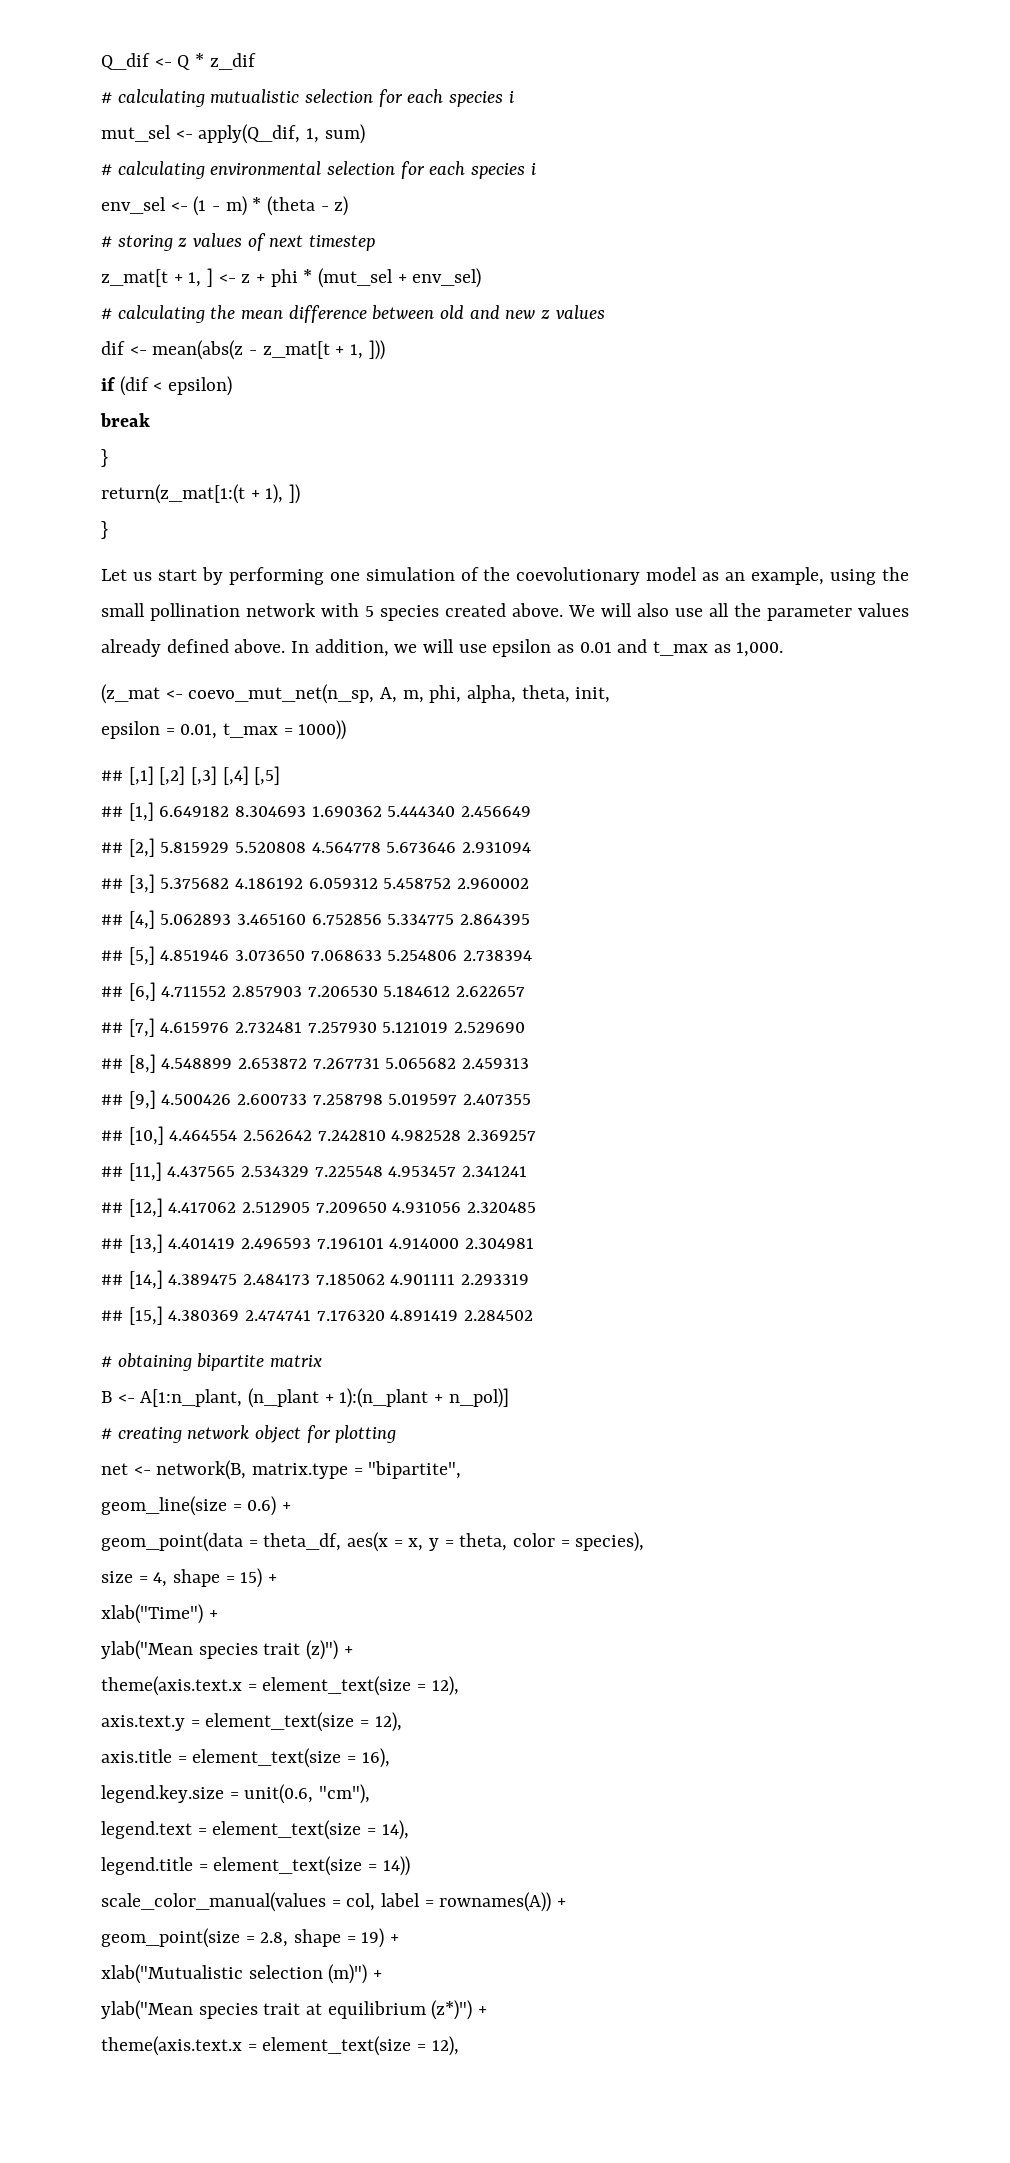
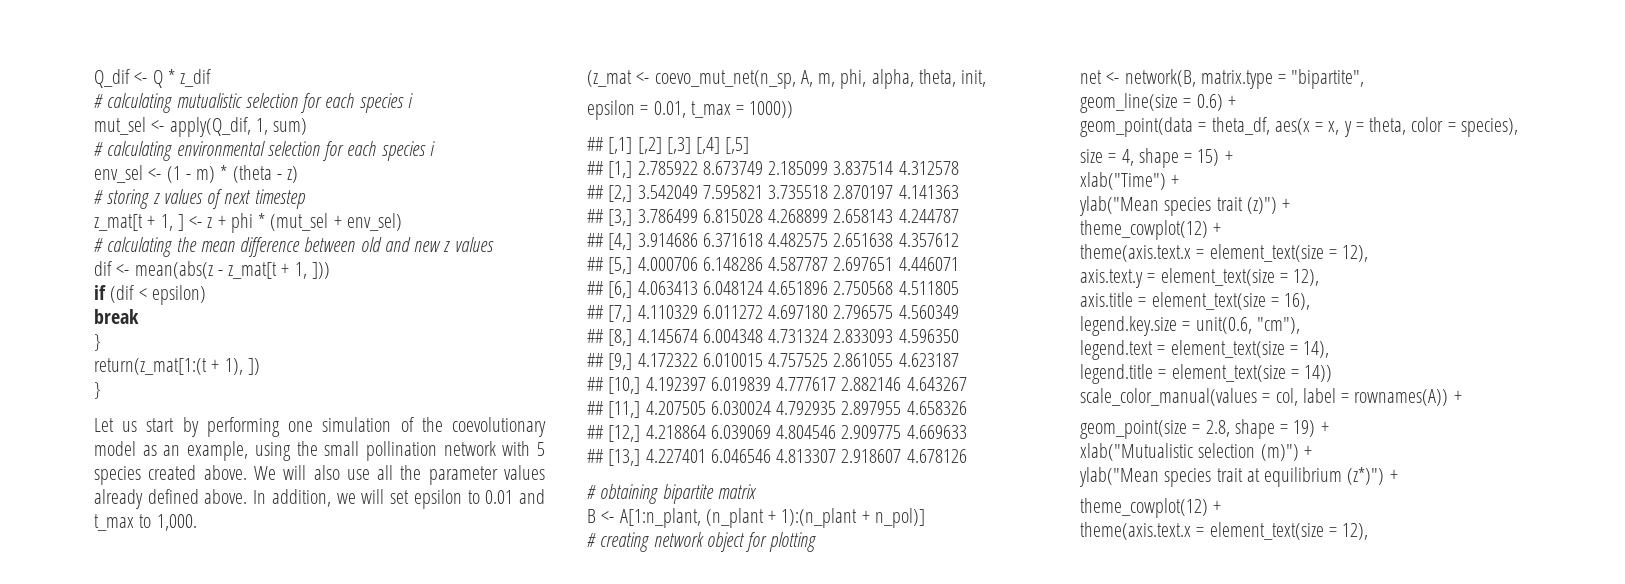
- In addition, we will use epsilon as 0.01 and t_max as 1,000.
+ In addition, we will set epsilon to 0.01 and t_max to 1,000.
- ## [1,] 6.649182 8.304693 1.690362 5.444340 2.456649
- ## [2,] 5.815929 5.520808 4.564778 5.673646 2.931094
- ## [3,] 5.375682 4.186192 6.059312 5.458752 2.960002
- ## [4,] 5.062893 3.465160 6.752856 5.334775 2.864395
- ## [5,] 4.851946 3.073650 7.068633 5.254806 2.738394
- ## [6,] 4.711552 2.857903 7.206530 5.184612 2.622657
- ## [7,] 4.615976 2.732481 7.257930 5.121019 2.529690
- ## [8,] 4.548899 2.653872 7.267731 5.065682 2.459313
- ## [9,] 4.500426 2.600733 7.258798 5.019597 2.407355
- ## [10,] 4.464554 2.562642 7.242810 4.982528 2.369257
- ## [11,] 4.437565 2.534329 7.225548 4.953457 2.341241
- ## [12,] 4.417062 2.512905 7.209650 4.931056 2.320485
- ## [13,] 4.401419 2.496593 7.196101 4.914000 2.304981
- ## [14,] 4.389475 2.484173 7.185062 4.901111 2.293319
- ## [15,] 4.380369 2.474741 7.176320 4.891419 2.284502
+ ## [1,] 2.785922 8.673749 2.185099 3.837514 4.312578
+ ## [2,] 3.542049 7.595821 3.735518 2.870197 4.141363
+ ## [3,] 3.786499 6.815028 4.268899 2.658143 4.244787
+ ## [4,] 3.914686 6.371618 4.482575 2.651638 4.357612
+ ## [5,] 4.000706 6.148286 4.587787 2.697651 4.446071
+ ## [6,] 4.063413 6.048124 4.651896 2.750568 4.511805
+ ## [7,] 4.110329 6.011272 4.697180 2.796575 4.560349
+ ## [8,] 4.145674 6.004348 4.731324 2.833093 4.596350
+ ## [9,] 4.172322 6.010015 4.757525 2.861055 4.623187
+ ## [10,] 4.192397 6.019839 4.777617 2.882146 4.643267
+ ## [11,] 4.207505 6.030024 4.792935 2.897955 4.658326
+ ## [12,] 4.218864 6.039069 4.804546 2.909775 4.669633
+ ## [13,] 4.227401 6.046546 4.813307 2.918607 4.678126
  ylab("Mean species trait (z)") +
+ theme_cowplot(12) +
  ylab("Mean species trait at equilibrium (z*)") +
+ theme_cowplot(12) +

